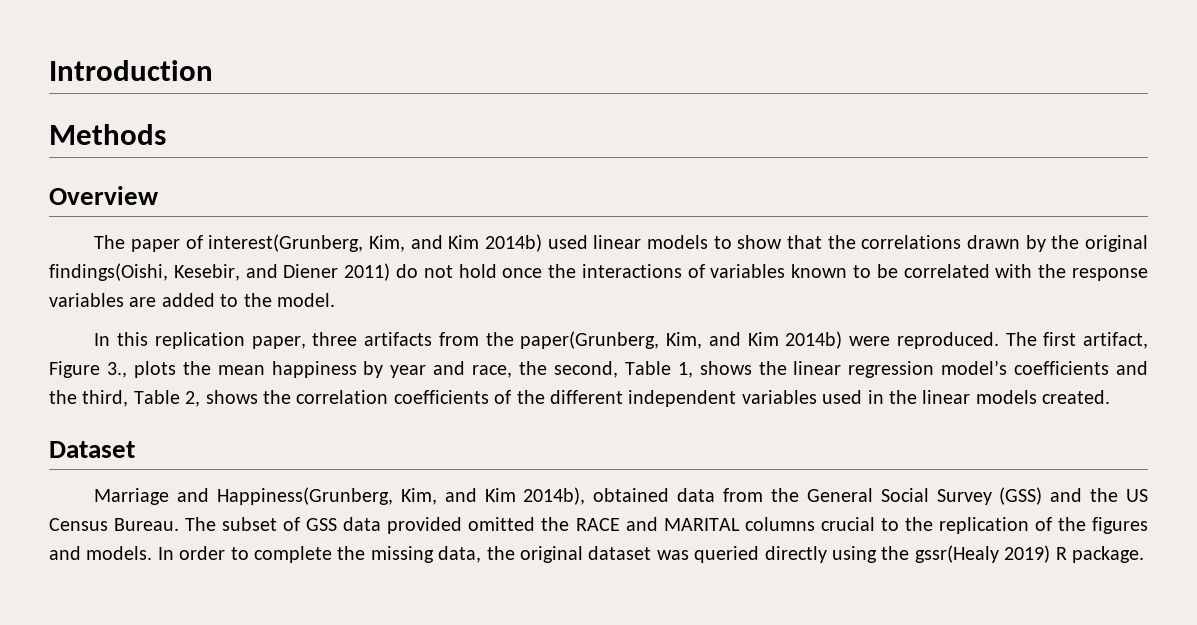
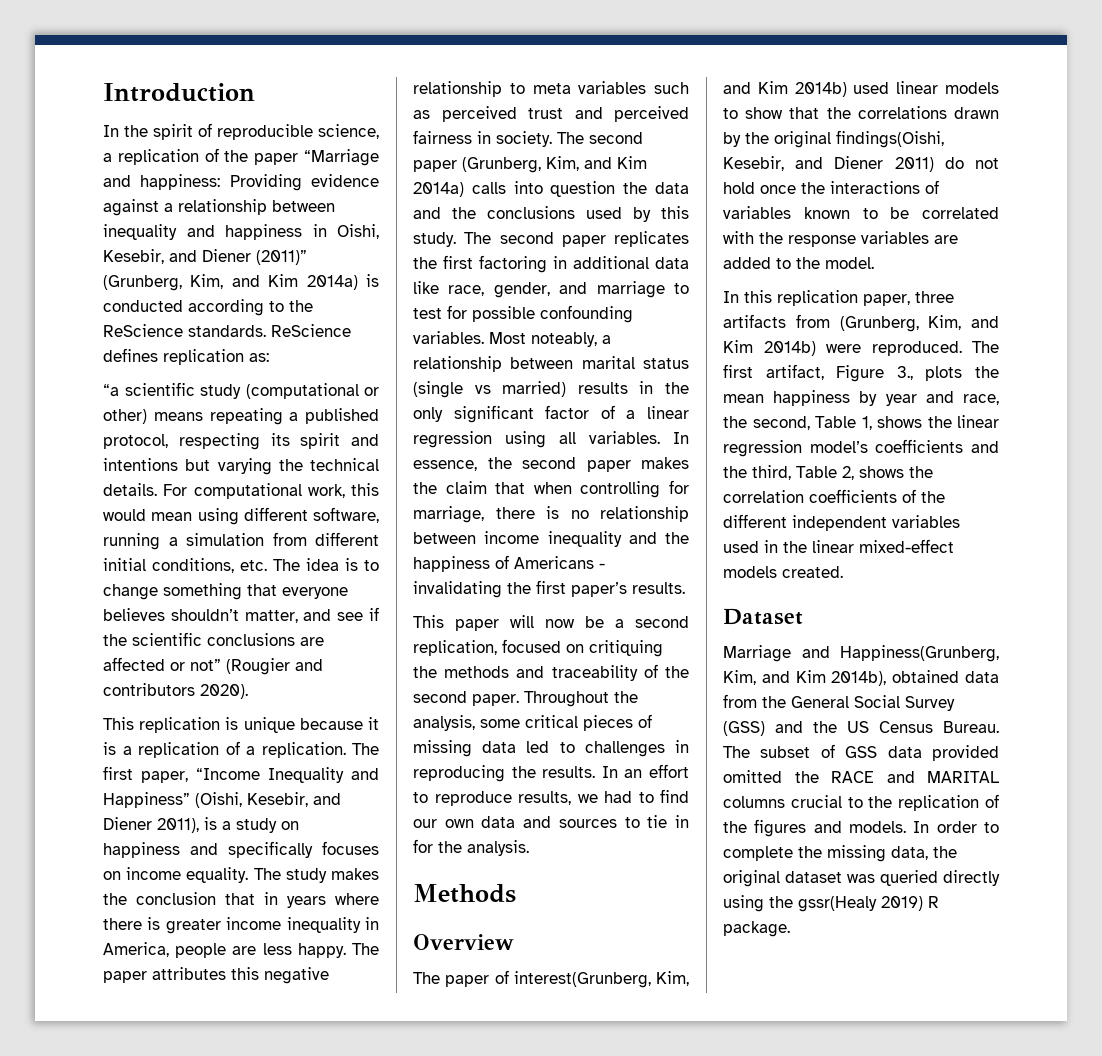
+ In the spirit of reproducible science, a replication of the paper “Marriage and happiness: Providing evidence against a relationship between inequality and happiness in Oishi, Kesebir, and Diener (2011)” (Grunberg, Kim, and Kim 2014a) is conducted according to the ReScience standards. ReScience defines replication as:
+ “a scientific study (computational or other) means repeating a published protocol, respecting its spirit and intentions but varying the technical details. For computational work, this would mean using different software, running a simulation from different initial conditions, etc. The idea is to change something that everyone believes shouldn’t matter, and see if the scientific conclusions are affected or not” (Rougier and contributors 2020).
+ This replication is unique because it is a replication of a replication. The first paper, “Income Inequality and Happiness” (Oishi, Kesebir, and Diener 2011), is a study on happiness and specifically focuses on income equality. The study makes the conclusion that in years where there is greater income inequality in America, people are less happy. The paper attributes this negative relationship to meta variables such as perceived trust and perceived fairness in society. The second paper (Grunberg, Kim, and Kim 2014a) calls into question the data and the conclusions used by this study. The second paper replicates the first factoring in additional data like race, gender, and marriage to test for possible confounding variables. Most noteably, a relationship between marital status (single vs married) results in the only significant factor of a linear regression using all variables. In essence, the second paper makes the claim that when controlling for marriage, there is no relationship between income inequality and the happiness of Americans - invalidating the first paper’s results.
+ This paper will now be a second replication, focused on critiquing the methods and traceability of the second paper. Throughout the analysis, some critical pieces of missing data led to challenges in reproducing the results. In an effort to reproduce results, we had to find our own data and sources to tie in for the analysis.
- In this replication paper, three artifacts from the paper(Grunberg, Kim, and Kim 2014b) were reproduced.
+ In this replication paper, three artifacts from (Grunberg, Kim, and Kim 2014b) were reproduced.
- The first artifact, Figure 3., plots the mean happiness by year and race, the second, Table 1, shows the linear regression model’s coefficients and the third, Table 2, shows the correlation coefficients of the different independent variables used in the linear models created.
+ The first artifact, Figure 3., plots the mean happiness by year and race, the second, Table 1, shows the linear regression model’s coefficients and the third, Table 2, shows the correlation coefficients of the different independent variables used in the linear mixed-effect models created.

